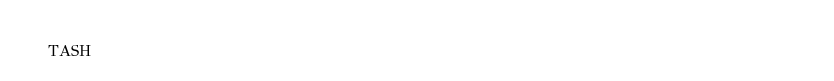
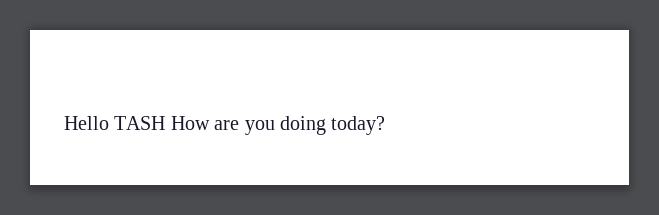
- TASH
+ Hello TASH How are you doing today?

